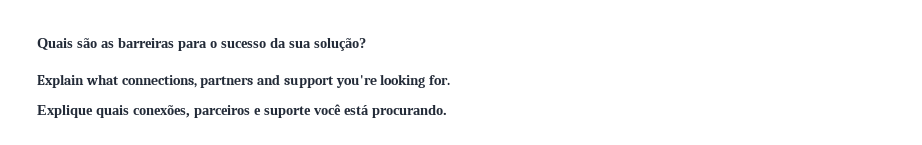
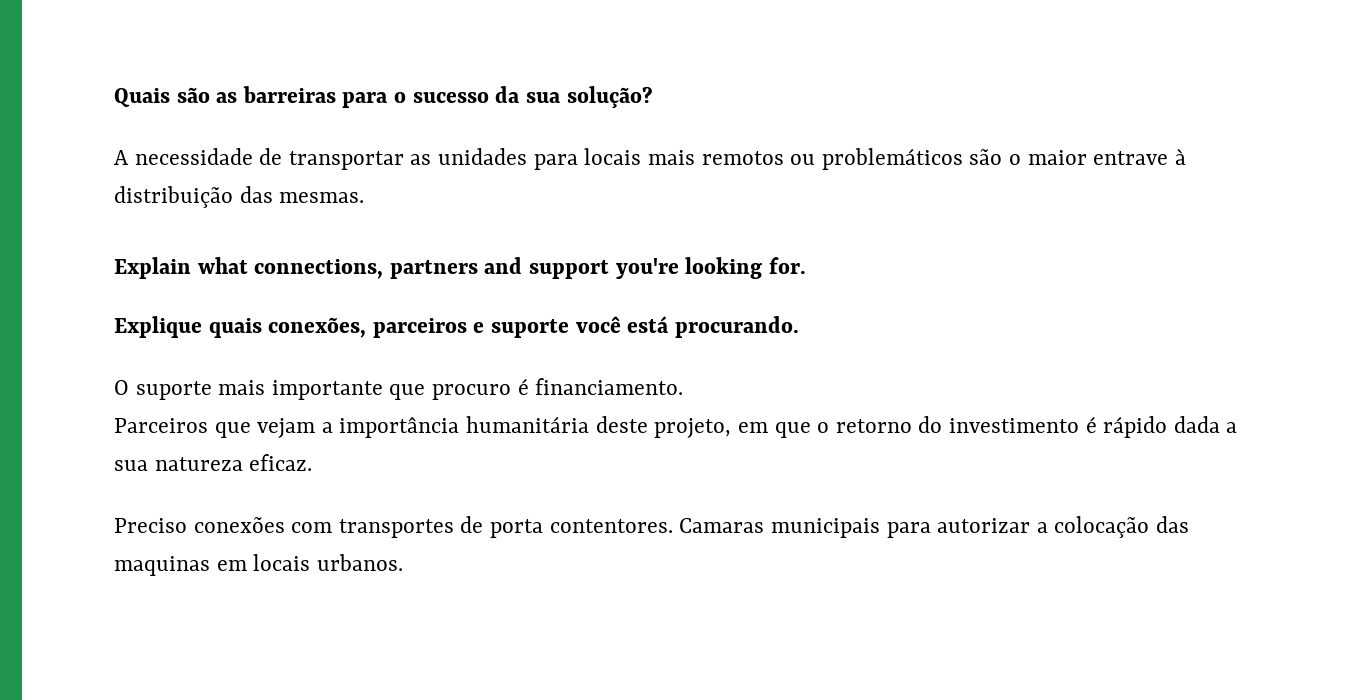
+ A necessidade de transportar as unidades para locais mais remotos ou problemáticos são o maior entrave à distribuição das mesmas.
+ O suporte mais importante que procuro é financiamento.
+ Parceiros que vejam a importância humanitária deste projeto, em que o retorno do investimento é rápido dada a sua natureza eficaz.
+ Preciso conexões com transportes de porta contentores. Camaras municipais para autorizar a colocação das maquinas em locais urbanos.

